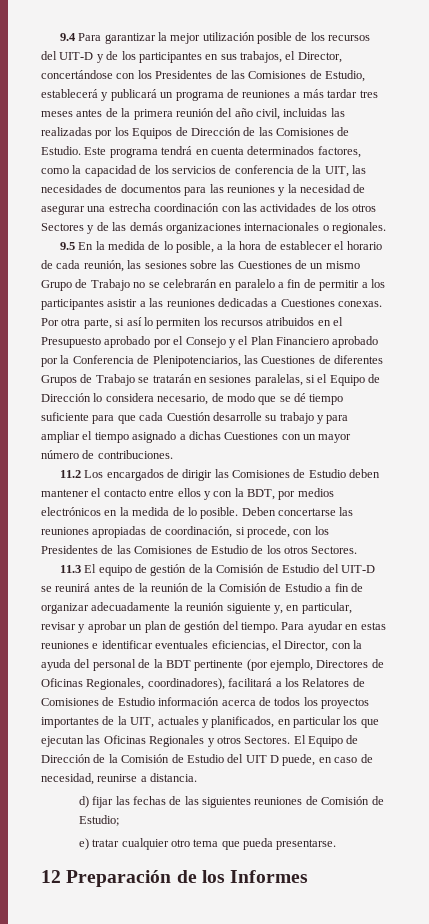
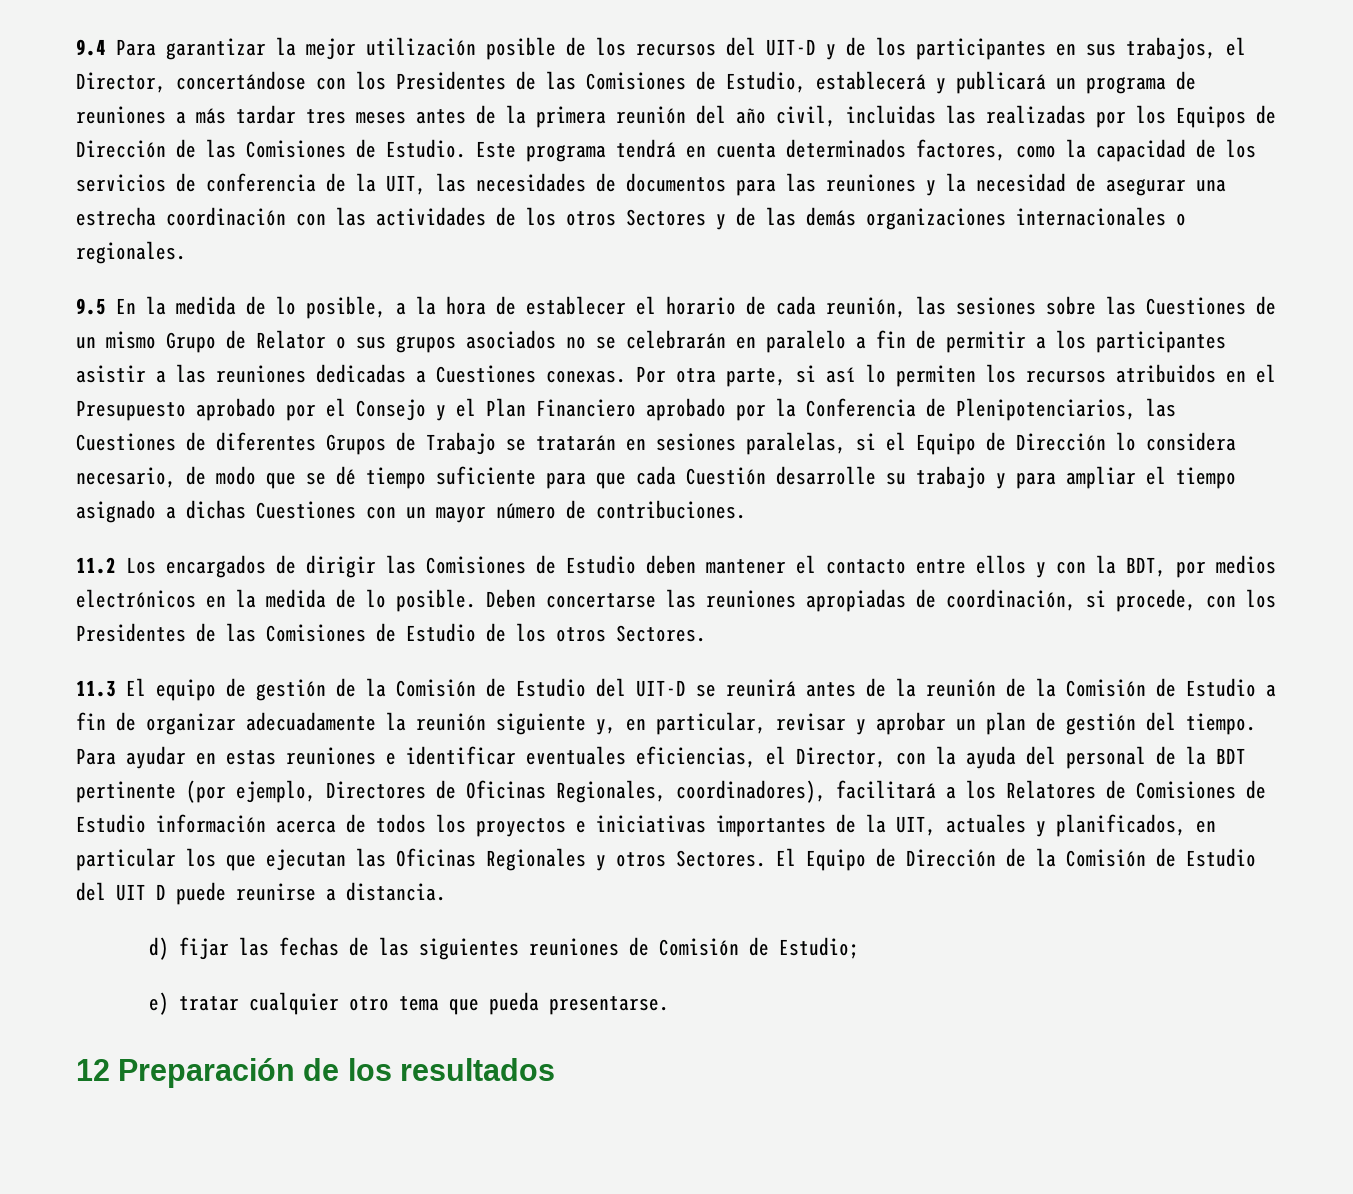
- 9.5 En la medida de lo posible, a la hora de establecer el horario de cada reunión, las sesiones sobre las Cuestiones de un mismo Grupo de Trabajo no se celebrarán en paralelo a fin de permitir a los participantes asistir a las reuniones dedicadas a Cuestiones conexas.
+ 9.5 En la medida de lo posible, a la hora de establecer el horario de cada reunión, las sesiones sobre las Cuestiones de un mismo Grupo de Relator o sus grupos asociados no se celebrarán en paralelo a fin de permitir a los participantes asistir a las reuniones dedicadas a Cuestiones conexas.
- Para ayudar en estas reuniones e identificar eventuales eficiencias, el Director, con la ayuda del personal de la BDT pertinente (por ejemplo, Directores de Oficinas Regionales, coordinadores), facilitará a los Relatores de Comisiones de Estudio información acerca de todos los proyectos importantes de la UIT, actuales y planificados, en particular los que ejecutan las Oficinas Regionales y otros Sectores.
+ Para ayudar en estas reuniones e identificar eventuales eficiencias, el Director, con la ayuda del personal de la BDT pertinente (por ejemplo, Directores de Oficinas Regionales, coordinadores), facilitará a los Relatores de Comisiones de Estudio información acerca de todos los proyectos e iniciativas importantes de la UIT, actuales y planificados, en particular los que ejecutan las Oficinas Regionales y otros Sectores.
- El Equipo de Dirección de la Comisión de Estudio del UIT D puede, en caso de necesidad, reunirse a distancia.
+ El Equipo de Dirección de la Comisión de Estudio del UIT D puede reunirse a distancia.
- 12 Preparación de los Informes
+ 12 Preparación de los resultados

